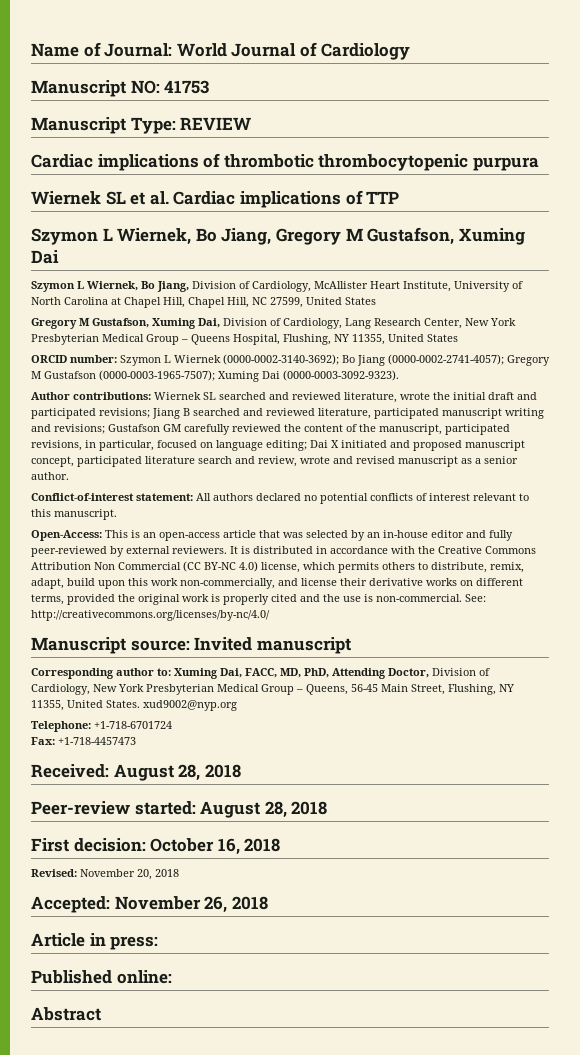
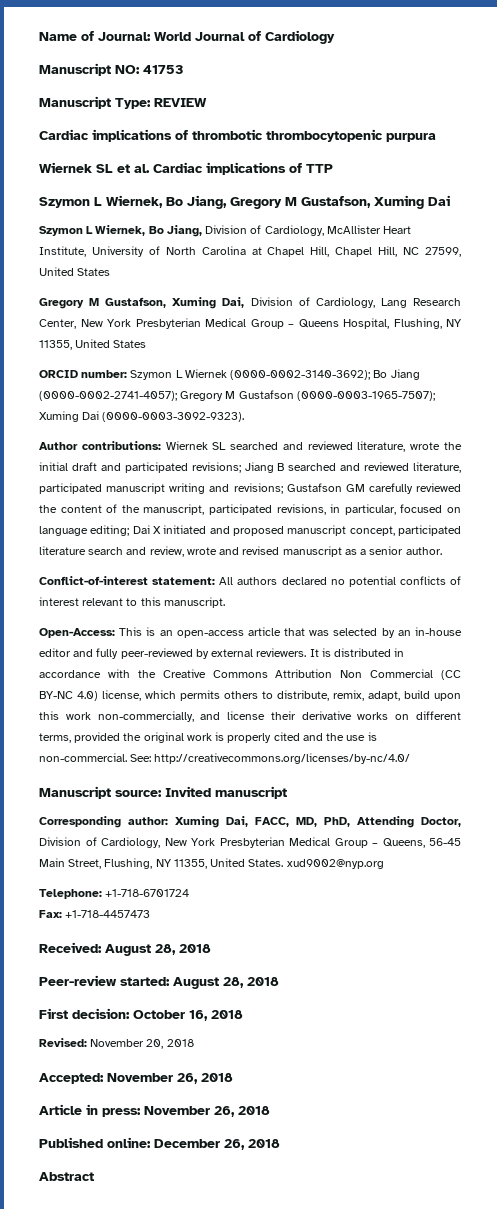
- Corresponding author to: Xuming Dai, FACC, MD, PhD, Attending Doctor, Division of Cardiology, New York Presbyterian Medical Group – Queens, 56-45 Main Street, Flushing, NY 11355, United States. xud9002@nyp.org
+ Corresponding author: Xuming Dai, FACC, MD, PhD, Attending Doctor, Division of Cardiology, New York Presbyterian Medical Group – Queens, 56-45 Main Street, Flushing, NY 11355, United States. xud9002@nyp.org
- Article in press:
+ Article in press: November 26, 2018
- Published online:
+ Published online: December 26, 2018

